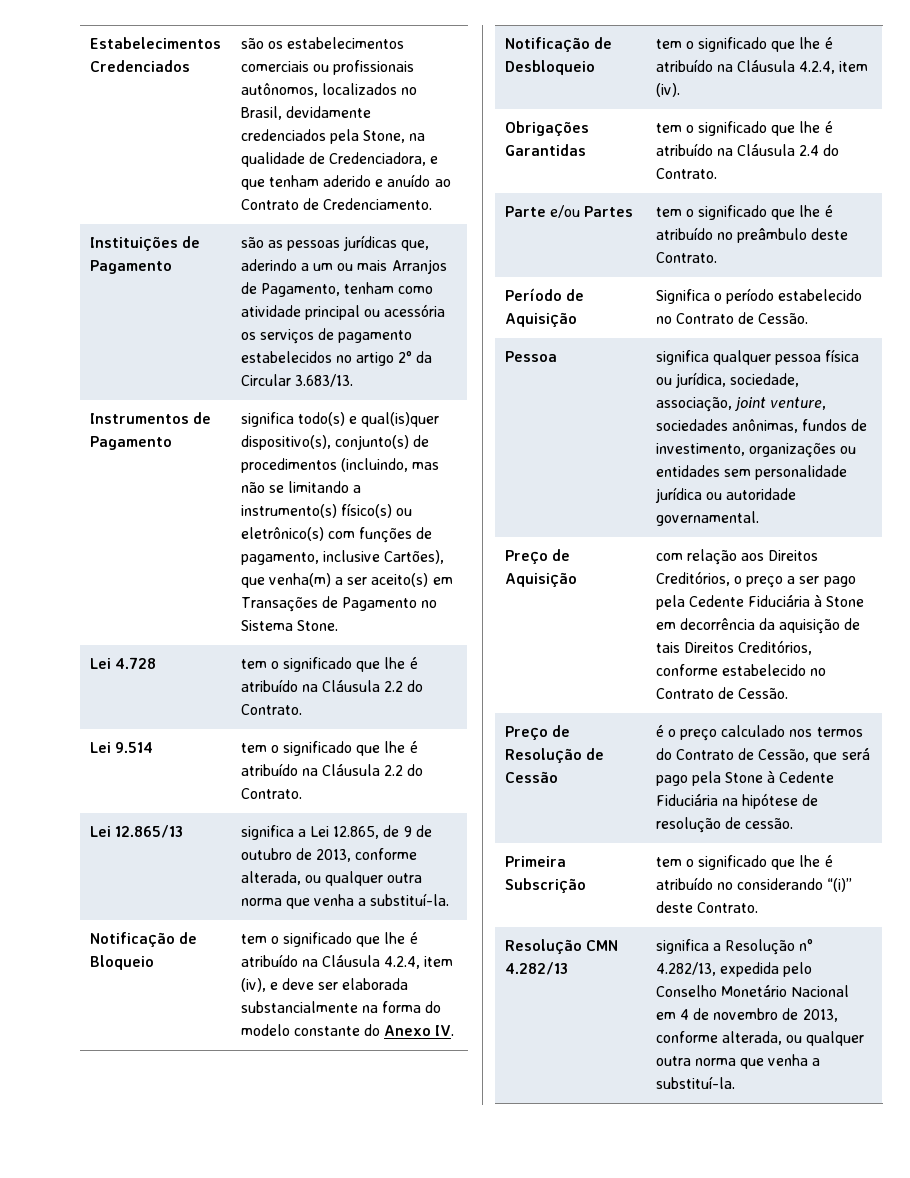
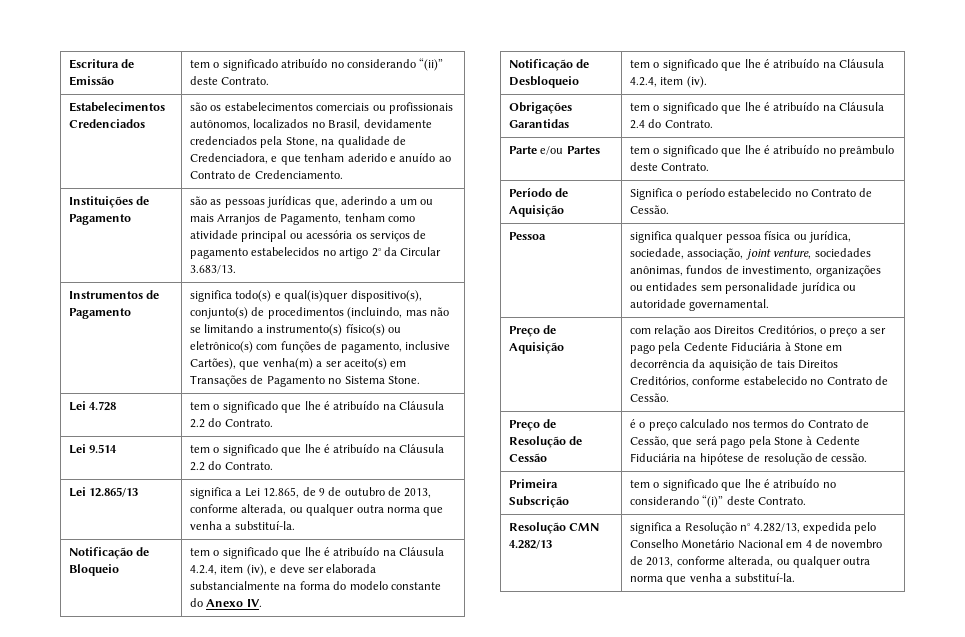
+ Escritura de Emissão | tem o significado atribuído no considerando “(ii)” deste Contrato.

